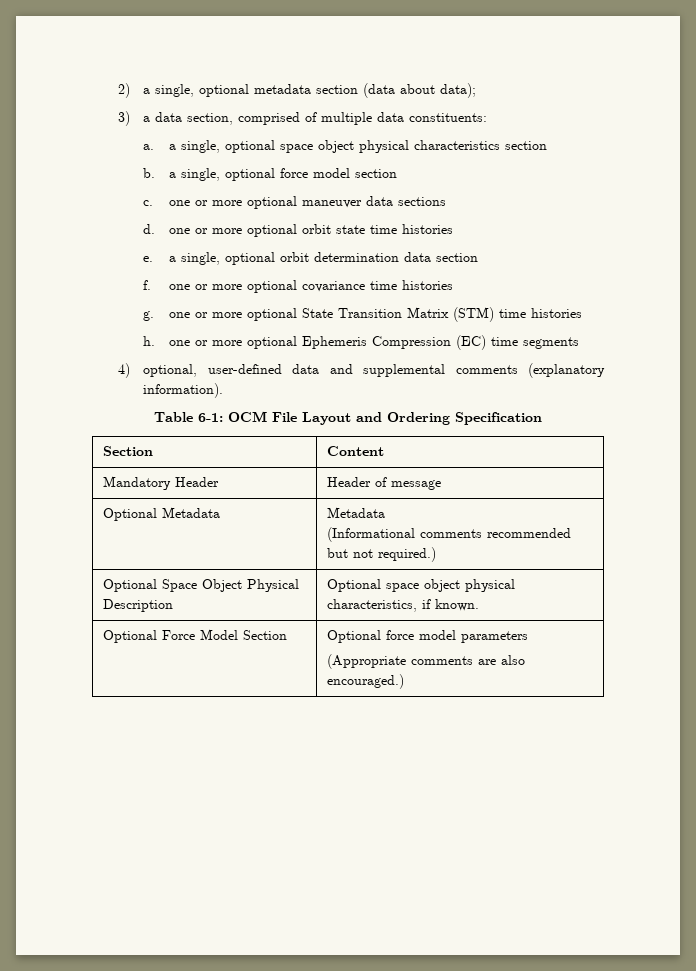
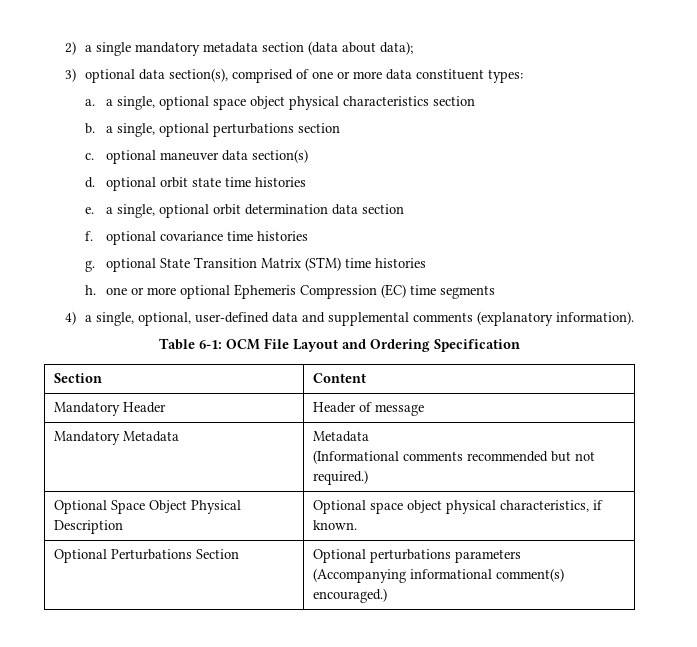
- 2) a single, optional metadata section (data about data);
+ 2) a single mandatory metadata section (data about data);
- 3) a data section, comprised of multiple data constituents:
+ 3) optional data section(s), comprised of one or more data constituent types:
- b. a single, optional force model section
+ b. a single, optional perturbations section
- c. one or more optional maneuver data sections
+ c. optional maneuver data section(s)
- d. one or more optional orbit state time histories
+ d. optional orbit state time histories
- f. one or more optional covariance time histories
+ f. optional covariance time histories
- g. one or more optional State Transition Matrix (STM) time histories
+ g. optional State Transition Matrix (STM) time histories
- 4) optional, user-defined data and supplemental comments (explanatory information).
+ 4) a single, optional, user-defined data and supplemental comments (explanatory information).
- Optional Metadata | Metadata
+ Mandatory Metadata | Metadata
- Optional Force Model Section | Optional force model parameters
- (Appropriate comments are also encouraged.)
+ Optional Perturbations Section | Optional perturbations parameters
+ (Accompanying informational comment(s) encouraged.)

